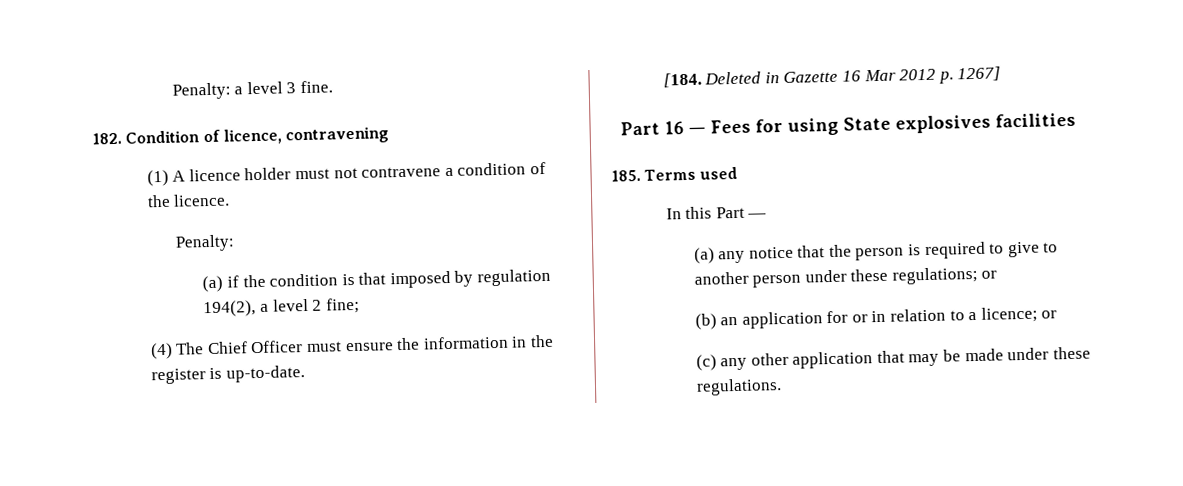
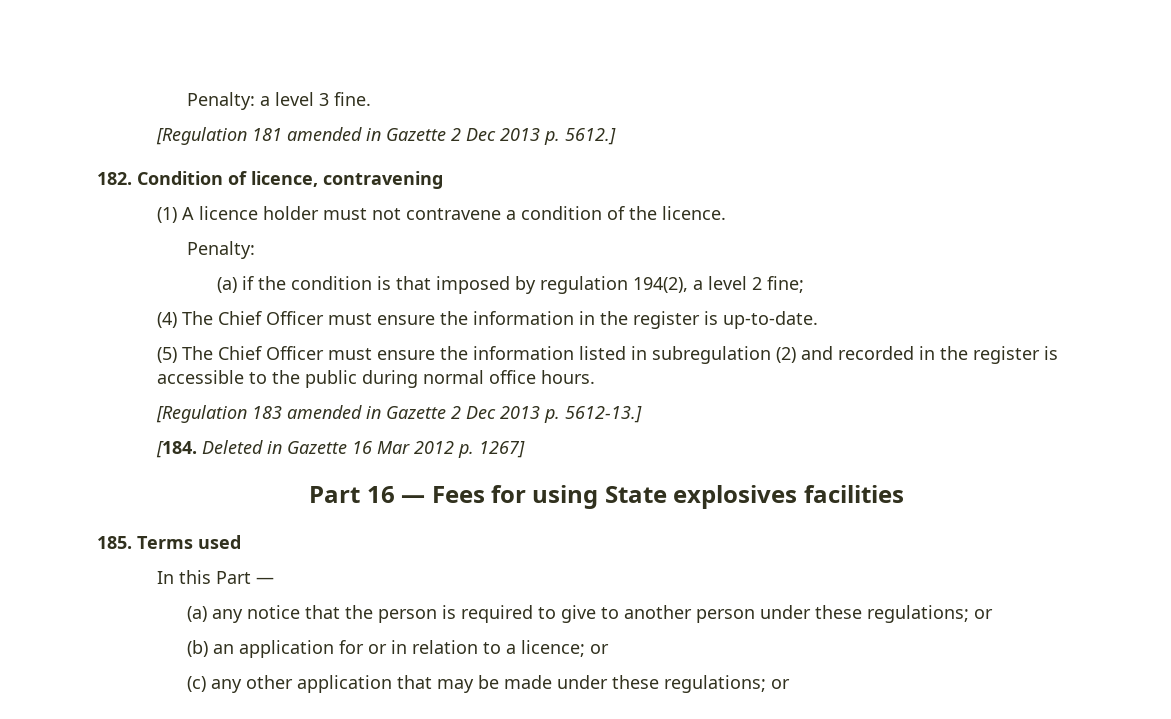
+ [Regulation 181 amended in Gazette 2 Dec 2013 p. 5612.]
+ (5) The Chief Officer must ensure the information listed in subregulation (2) and recorded in the register is accessible to the public during normal office hours.
+ [Regulation 183 amended in Gazette 2 Dec 2013 p. 5612-13.]
- (c) any other application that may be made under these regulations.
+ (c) any other application that may be made under these regulations; or

